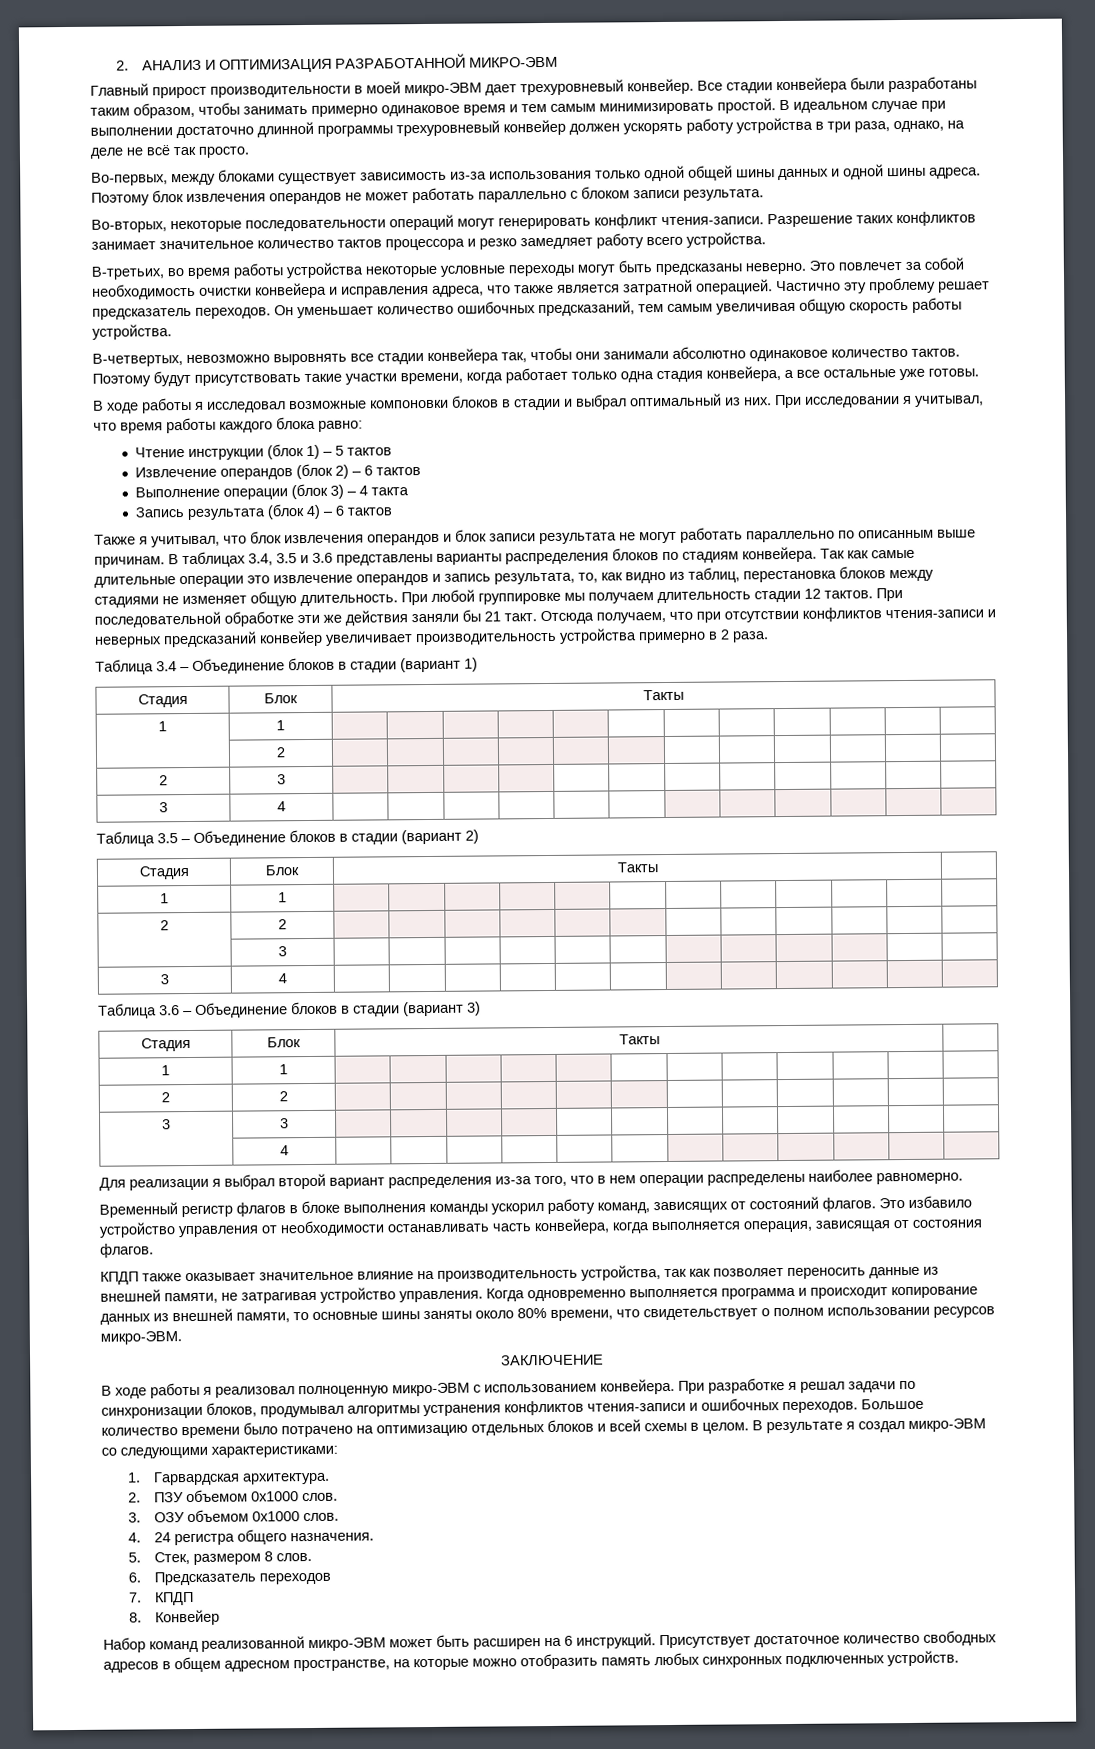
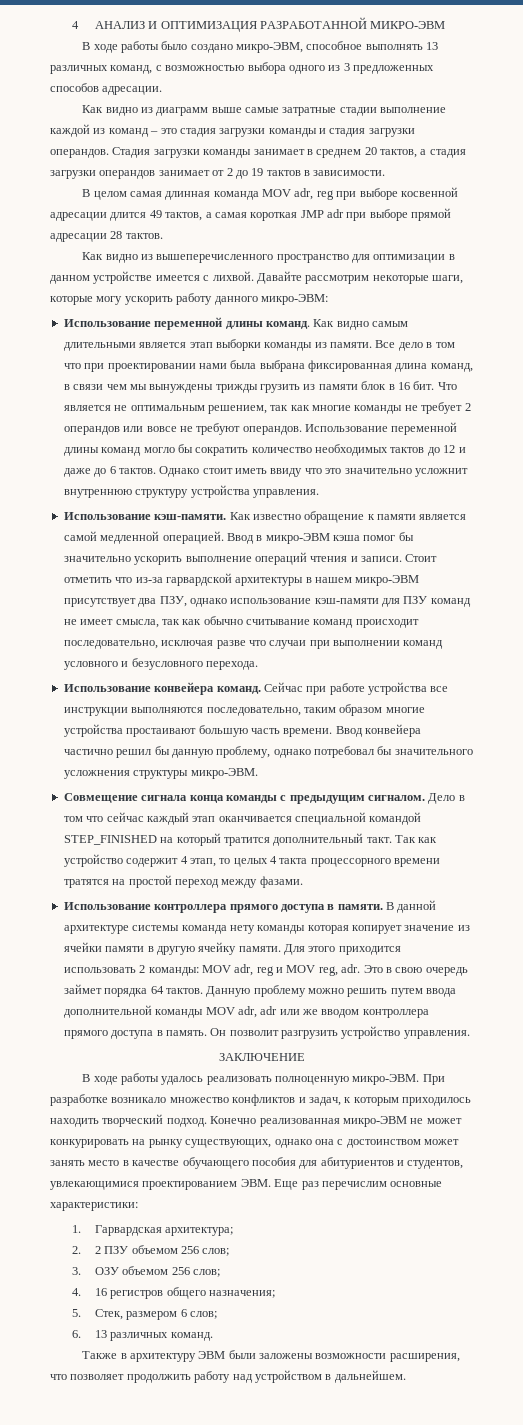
- 2. АНАЛИЗ И ОПТИМИЗАЦИЯ РАЗРАБОТАННОЙ МИКРО-ЭВМ
+ 4 АНАЛИЗ И ОПТИМИЗАЦИЯ РАЗРАБОТАННОЙ МИКРО-ЭВМ
- Главный прирост производительности в моей микро-ЭВМ дает трехуровневый конвейер. Все стадии конвейера были разработаны таким образом, чтобы занимать примерно одинаковое время и тем самым минимизировать простой. В идеальном случае при выполнении достаточно длинной программы трехуровневый конвейер должен ускорять работу устройства в три раза, однако, на деле не всё так просто.
- Во-первых, между блоками существует зависимость из-за использования только одной общей шины данных и одной шины адреса. Поэтому блок извлечения операндов не может работать параллельно с блоком записи результата.
- Во-вторых, некоторые последовательности операций могут генерировать конфликт чтения-записи. Разрешение таких конфликтов занимает значительное количество тактов процессора и резко замедляет работу всего устройства.
- В-третьих, во время работы устройства некоторые условные переходы могут быть предсказаны неверно. Это повлечет за собой необходимость очистки конвейера и исправления адреса, что также является затратной операцией. Частично эту проблему решает предсказатель переходов. Он уменьшает количество ошибочных предсказаний, тем самым увеличивая общую скорость работы устройства.
- В-четвертых, невозможно выровнять все стадии конвейера так, чтобы они занимали абсолютно одинаковое количество тактов. Поэтому будут присутствовать такие участки времени, когда работает только одна стадия конвейера, а все остальные уже готовы.
- В ходе работы я исследовал возможные компоновки блоков в стадии и выбрал оптимальный из них. При исследовании я учитывал, что время работы каждого блока равно:
- Чтение инструкции (блок 1) – 5 тактов
- Извлечение операндов (блок 2) – 6 тактов
- Выполнение операции (блок 3) – 4 такта
- Запись результата (блок 4) – 6 тактов
- Также я учитывал, что блок извлечения операндов и блок записи результата не могут работать параллельно по описанным выше причинам. В таблицах 3.4, 3.5 и 3.6 представлены варианты распределения блоков по стадиям конвейера. Так как самые длительные операции это извлечение операндов и запись результата, то, как видно из таблиц, перестановка блоков между стадиями не изменяет общую длительность. При любой группировке мы получаем длительность стадии 12 тактов. При последовательной обработке эти же действия заняли бы 21 такт. Отсюда получаем, что при отсутствии конфликтов чтения-записи и неверных предсказаний конвейер увеличивает производительность устройства примерно в 2 раза.
- Таблица 3.4 – Объединение блоков в стадии (вариант 1)
- Стадия | Блок | Такты
- 1 | 1 | | | | | | | | | | | |
- | 2 | | | | | | | | | | | |
- 2 | 3 | | | | | | | | | | | |
- 3 | 4 | | | | | | | | | | | |
- Таблица 3.5 – Объединение блоков в стадии (вариант 2)
- Стадия | Блок | Такты |
- 1 | 1 | | | | | | | | | | | |
- 2 | 2 | | | | | | | | | | | |
- | 3 | | | | | | | | | | | |
- 3 | 4 | | | | | | | | | | | |
- Таблица 3.6 – Объединение блоков в стадии (вариант 3)
- Стадия | Блок | Такты |
- 1 | 1 | | | | | | | | | | | |
- 2 | 2 | | | | | | | | | | | |
- 3 | 3 | | | | | | | | | | | |
- | 4 | | | | | | | | | | | |
- Для реализации я выбрал второй вариант распределения из-за того, что в нем операции распределены наиболее равномерно.
- Временный регистр флагов в блоке выполнения команды ускорил работу команд, зависящих от состояний флагов. Это избавило устройство управления от необходимости останавливать часть конвейера, когда выполняется операция, зависящая от состояния флагов.
- КПДП также оказывает значительное влияние на производительность устройства, так как позволяет переносить данные из внешней памяти, не затрагивая устройство управления. Когда одновременно выполняется программа и происходит копирование данных из внешней памяти, то основные шины заняты около 80% времени, что свидетельствует о полном использовании ресурсов микро-ЭВМ.
+ В ходе работы было создано микро-ЭВМ, способное выполнять 13 различных команд, с возможностью выбора одного из 3 предложенных способов адресации.
+ Как видно из диаграмм выше самые затратные стадии выполнение каждой из команд – это стадия загрузки команды и стадия загрузки операндов. Стадия загрузки команды занимает в среднем 20 тактов, а стадия загрузки операндов занимает от 2 до 19 тактов в зависимости.
+ В целом самая длинная команда MOV adr, reg при выборе косвенной адресации длится 49 тактов, а самая короткая JMP adr при выборе прямой адресации 28 тактов.
+ Как видно из вышеперечисленного пространство для оптимизации в данном устройстве имеется с лихвой. Давайте рассмотрим некоторые шаги, которые могу ускорить работу данного микро-ЭВМ:
+ Использование переменной длины команд. Как видно самым длительными является этап выборки команды из памяти. Все дело в том что при проектировании нами была выбрана фиксированная длина команд, в связи чем мы вынуждены трижды грузить из памяти блок в 16 бит. Что является не оптимальным решением, так как многие команды не требует 2 операндов или вовсе не требуют операндов. Использование переменной длины команд могло бы сократить количество необходимых тактов до 12 и даже до 6 тактов. Однако стоит иметь ввиду что это значительно усложнит внутреннюю структуру устройства управления.
+ Использование кэш-памяти. Как известно обращение к памяти является самой медленной операцией. Ввод в микро-ЭВМ кэша помог бы значительно ускорить выполнение операций чтения и записи. Стоит отметить что из-за гарвардской архитектуры в нашем микро-ЭВМ присутствует два ПЗУ, однако использование кэш-памяти для ПЗУ команд не имеет смысла, так как обычно считывание команд происходит последовательно, исключая разве что случаи при выполнении команд условного и безусловного перехода.
+ Использование конвейера команд. Сейчас при работе устройства все инструкции выполняются последовательно, таким образом многие устройства простаивают большую часть времени. Ввод конвейера частично решил бы данную проблему, однако потребовал бы значительного усложнения структуры микро-ЭВМ.
+ Совмещение сигнала конца команды с предыдущим сигналом. Дело в том что сейчас каждый этап оканчивается специальной командой STEP_FINISHED на который тратится дополнительный такт. Так как устройство содержит 4 этап, то целых 4 такта процессорного времени тратятся на простой переход между фазами.
+ Использование контроллера прямого доступа в памяти. В данной архитектуре системы команда нету команды которая копирует значение из ячейки памяти в другую ячейку памяти. Для этого приходится использовать 2 команды: MOV adr, reg и MOV reg, adr. Это в свою очередь займет порядка 64 тактов. Данную проблему можно решить путем ввода дополнительной команды MOV adr, adr или же вводом контроллера прямого доступа в память. Он позволит разгрузить устройство управления.
  ЗАКЛЮЧЕНИЕ
- В ходе работы я реализовал полноценную микро-ЭВМ с использованием конвейера. При разработке я решал задачи по синхронизации блоков, продумывал алгоритмы устранения конфликтов чтения-записи и ошибочных переходов. Большое количество времени было потрачено на оптимизацию отдельных блоков и всей схемы в целом. В результате я создал микро-ЭВМ со следующими характеристиками:
+ В ходе работы удалось реализовать полноценную микро-ЭВМ. При разработке возникало множество конфликтов и задач, к которым приходилось находить творческий подход. Конечно реализованная микро-ЭВМ не может конкурировать на рынку существующих, однако она с достоинством может занять место в качестве обучающего пособия для абитуриентов и студентов, увлекающимися проектированием ЭВМ. Еще раз перечислим основные характеристики:
- 1. Гарвардская архитектура.
- 2. ПЗУ объемом 0х1000 слов.
+ 1. Гарвардская архитектура;
+ 2. 2 ПЗУ объемом 256 слов;
- 3. ОЗУ объемом 0х1000 слов.
+ 3. ОЗУ объемом 256 слов;
- 4. 24 регистра общего назначения.
+ 4. 16 регистров общего назначения;
- 5. Стек, размером 8 слов.
+ 5. Стек, размером 6 слов;
- 6. Предсказатель переходов
- 7. КПДП
- 8. Конвейер
- Набор команд реализованной микро-ЭВМ может быть расширен на 6 инструкций. Присутствует достаточное количество свободных адресов в общем адресном пространстве, на которые можно отобразить память любых синхронных подключенных устройств.
+ 6. 13 различных команд.
+ Также в архитектуру ЭВМ были заложены возможности расширения, что позволяет продолжить работу над устройством в дальнейшем.

